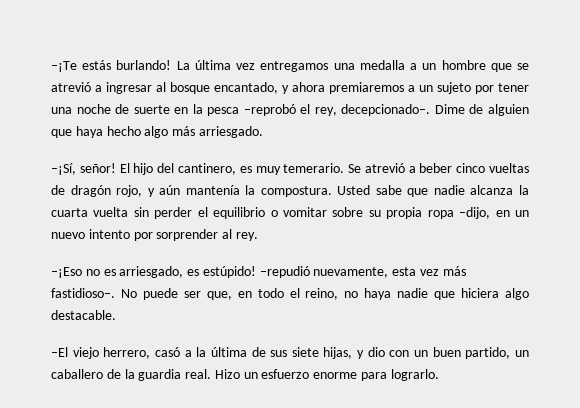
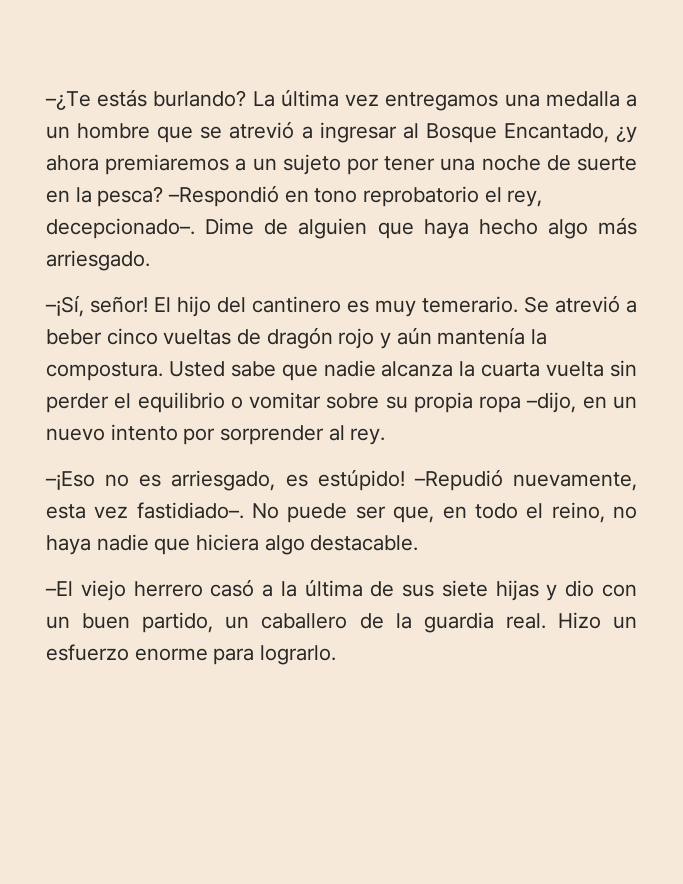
- –¡Te estás burlando!
+ –¿Te estás burlando?
- La última vez entregamos una medalla a un hombre que se atrevió a ingresar al bosque encantado, y ahora premiaremos a un sujeto por tener una noche de suerte en la pesca –reprobó el rey, decepcionado–.
+ La última vez entregamos una medalla a un hombre que se atrevió a ingresar al Bosque Encantado, ¿y ahora premiaremos a un sujeto por tener una noche de suerte en la pesca? –Respondió en tono reprobatorio el rey, decepcionado–.
- El hijo del cantinero, es muy temerario.
+ El hijo del cantinero es muy temerario.
- Se atrevió a beber cinco vueltas de dragón rojo, y aún mantenía la compostura.
+ Se atrevió a beber cinco vueltas de dragón rojo y aún mantenía la compostura.
- –repudió nuevamente, esta vez más fastidioso–.
+ –Repudió nuevamente, esta vez fastidiado–.
- –El viejo herrero, casó a la última de sus siete hijas, y dio con un buen partido, un caballero de la guardia real.
+ –El viejo herrero casó a la última de sus siete hijas y dio con un buen partido, un caballero de la guardia real.

